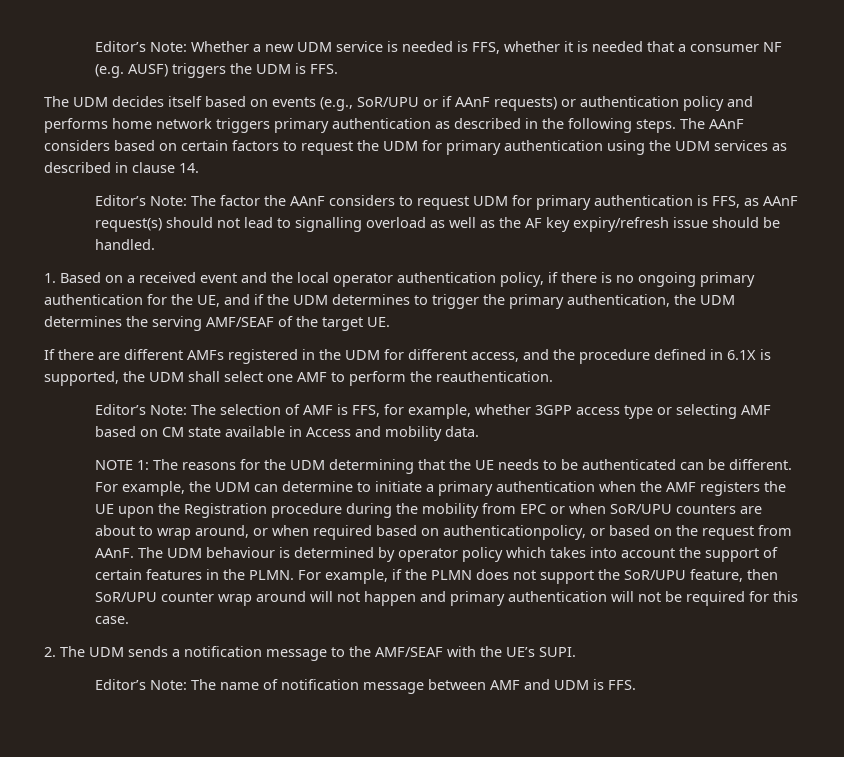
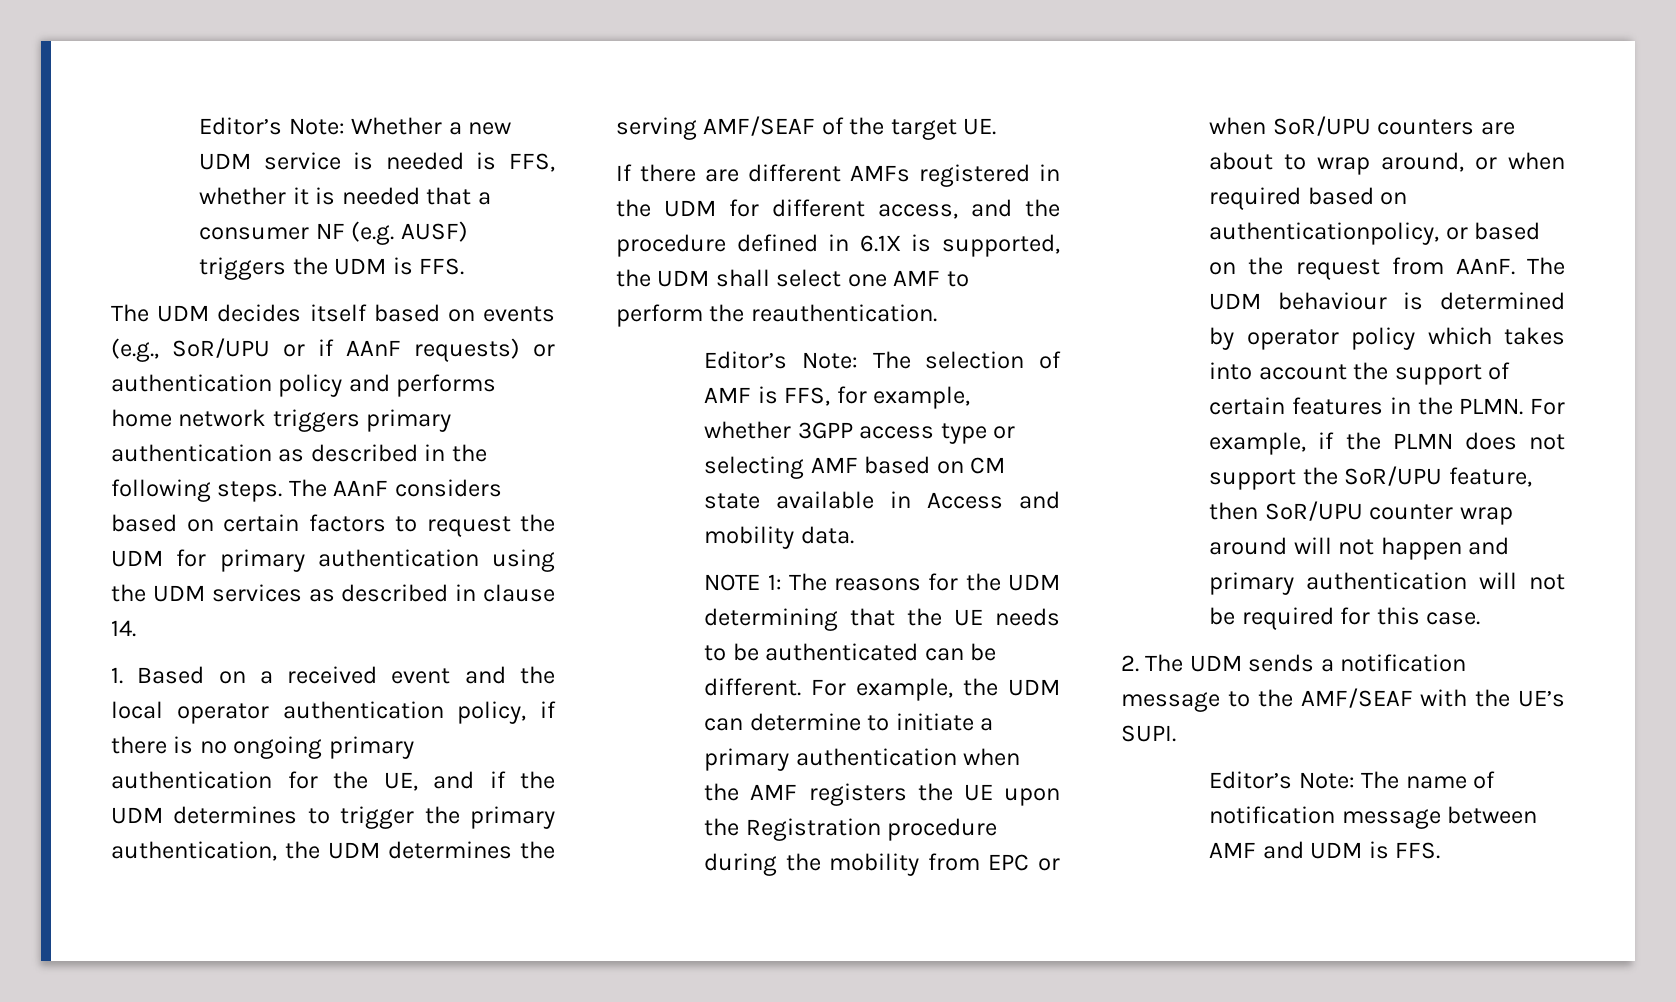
- Editor’s Note: The factor the AAnF considers to request UDM for primary authentication is FFS, as AAnF request(s) should not lead to signalling overload as well as the AF key expiry/refresh issue should be handled.

